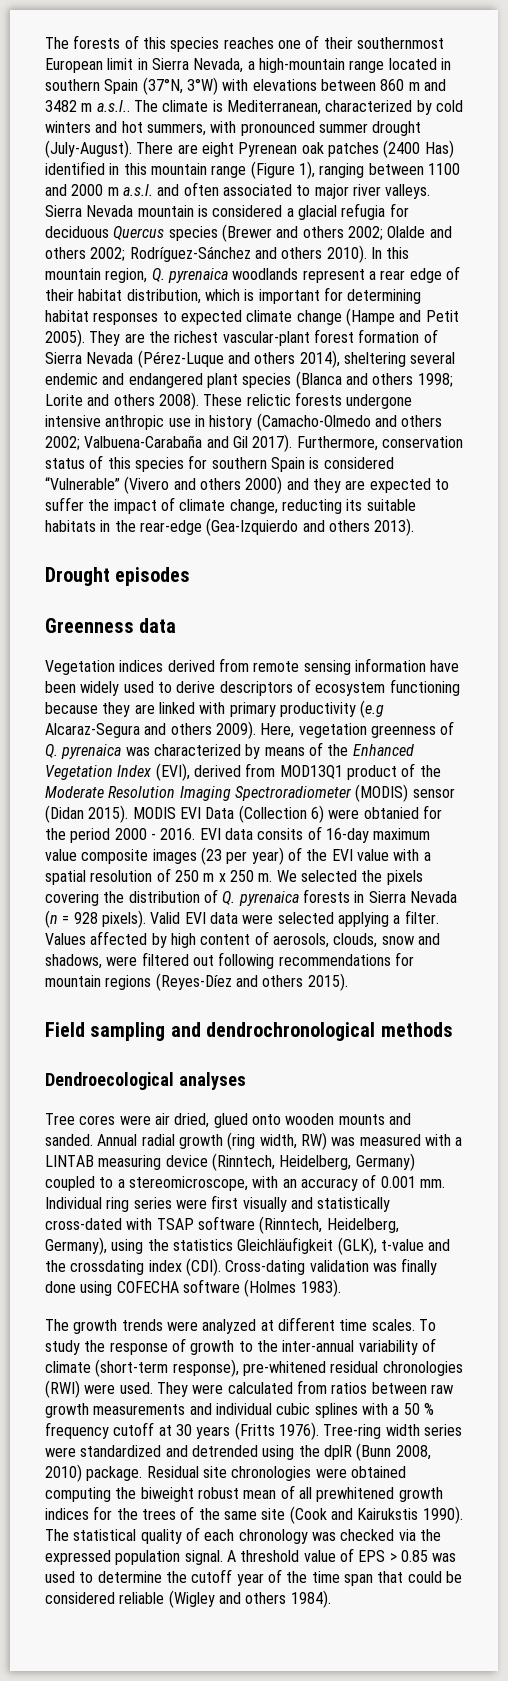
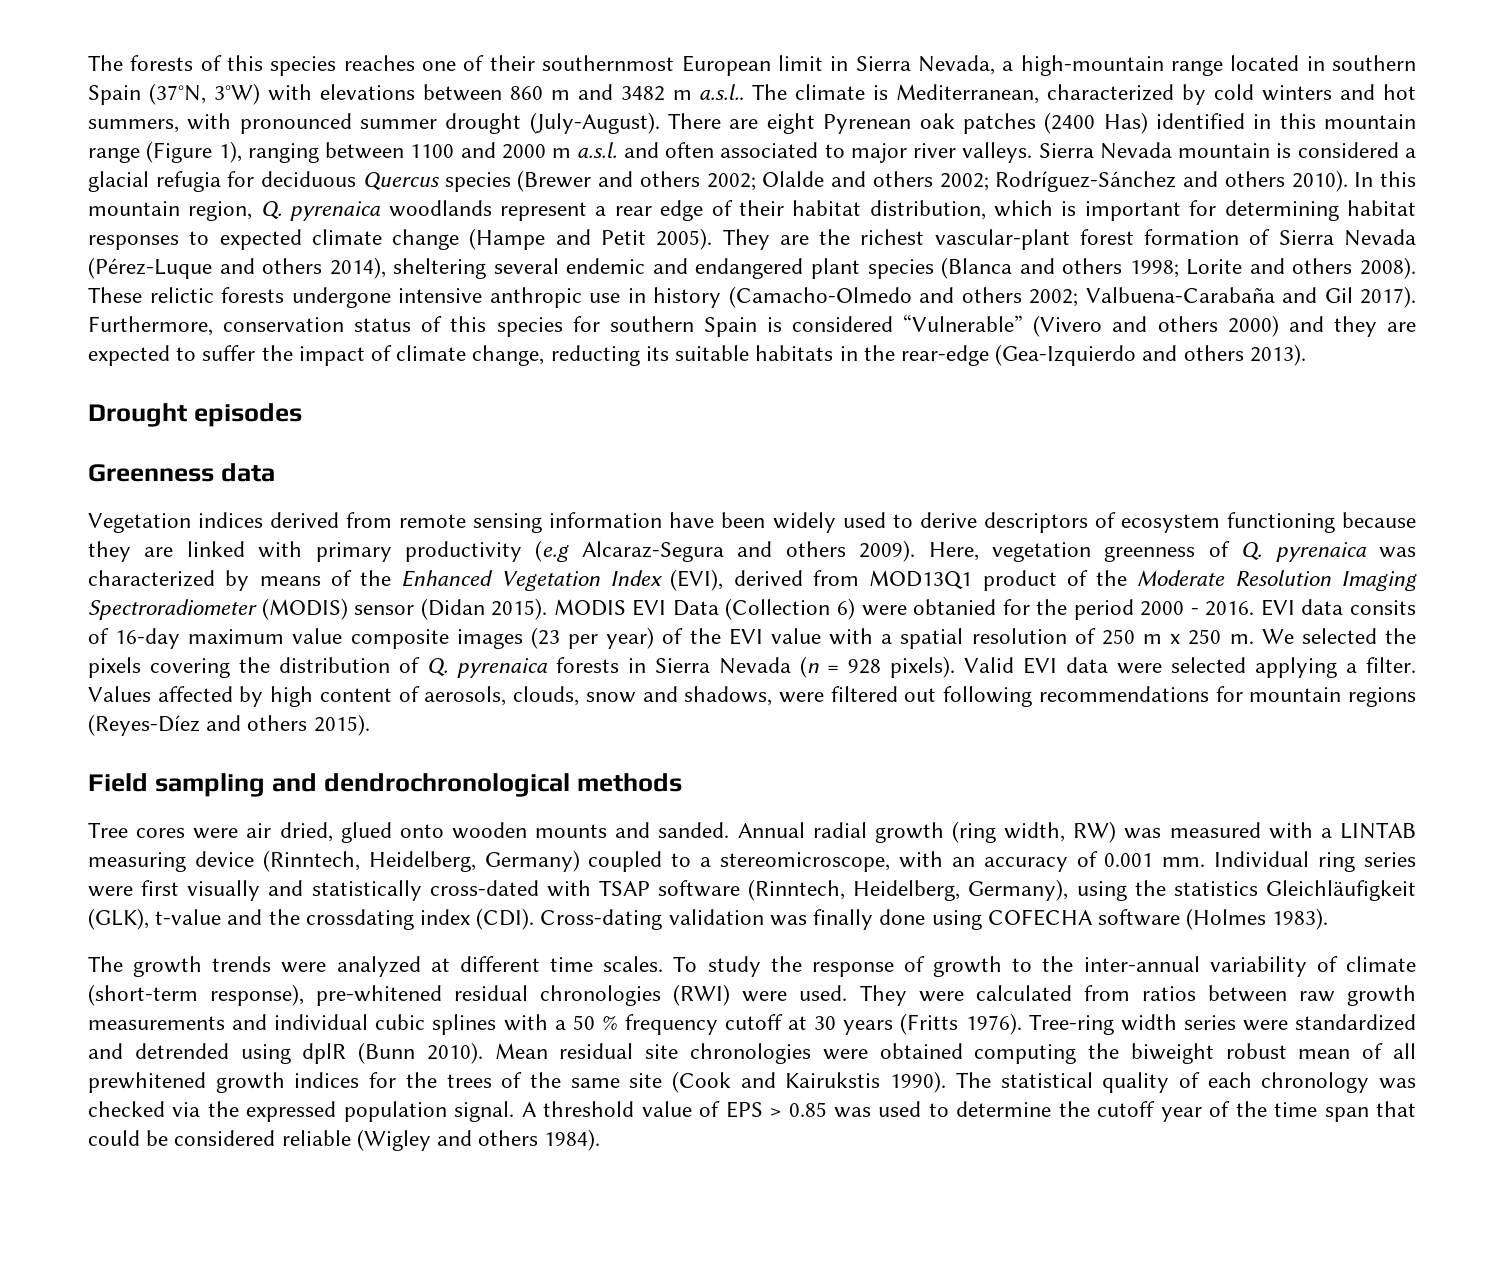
- Dendroecological analyses
- Tree-ring width series were standardized and detrended using the dplR (Bunn 2008, 2010) package. Residual site chronologies were obtained computing the biweight robust mean of all prewhitened growth indices for the trees of the same site (Cook and Kairukstis 1990).
+ Tree-ring width series were standardized and detrended using dplR (Bunn 2010). Mean residual site chronologies were obtained computing the biweight robust mean of all prewhitened growth indices for the trees of the same site (Cook and Kairukstis 1990).

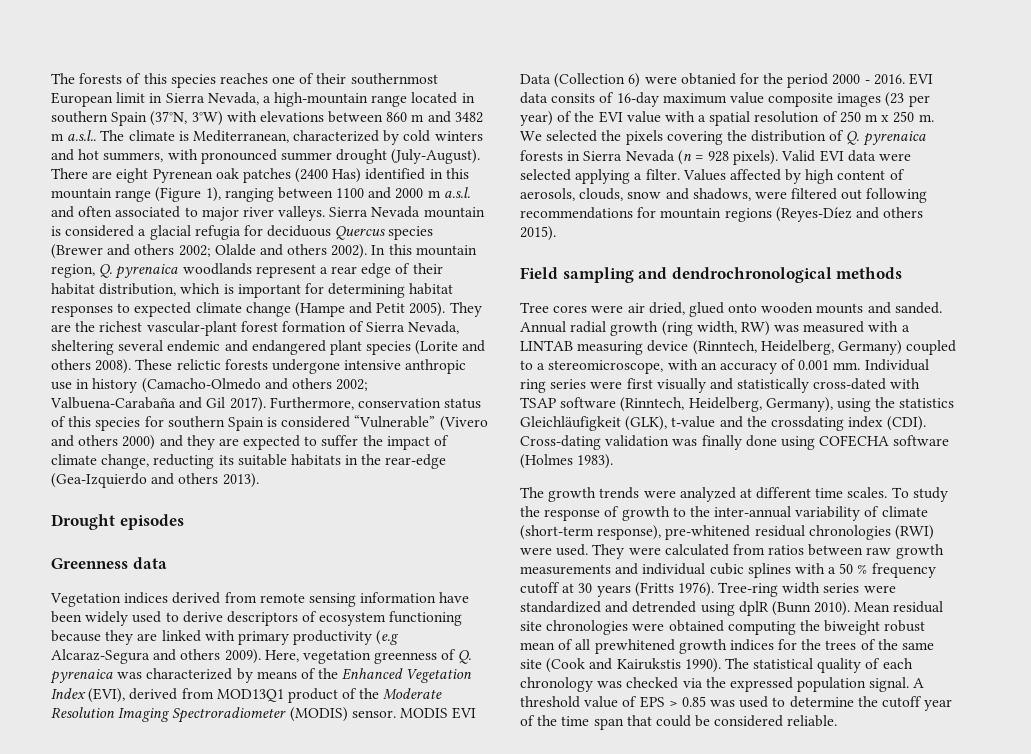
- Sierra Nevada mountain is considered a glacial refugia for deciduous Quercus species (Brewer and others 2002; Olalde and others 2002; Rodríguez-Sánchez and others 2010).
+ Sierra Nevada mountain is considered a glacial refugia for deciduous Quercus species (Brewer and others 2002; Olalde and others 2002).
- They are the richest vascular-plant forest formation of Sierra Nevada (Pérez-Luque and others 2014), sheltering several endemic and endangered plant species (Blanca and others 1998; Lorite and others 2008).
+ They are the richest vascular-plant forest formation of Sierra Nevada, sheltering several endemic and endangered plant species (Lorite and others 2008).
- Here, vegetation greenness of Q. pyrenaica was characterized by means of the Enhanced Vegetation Index (EVI), derived from MOD13Q1 product of the Moderate Resolution Imaging Spectroradiometer (MODIS) sensor (Didan 2015).
+ Here, vegetation greenness of Q. pyrenaica was characterized by means of the Enhanced Vegetation Index (EVI), derived from MOD13Q1 product of the Moderate Resolution Imaging Spectroradiometer (MODIS) sensor.
- A threshold value of EPS > 0.85 was used to determine the cutoff year of the time span that could be considered reliable (Wigley and others 1984).
+ A threshold value of EPS > 0.85 was used to determine the cutoff year of the time span that could be considered reliable.

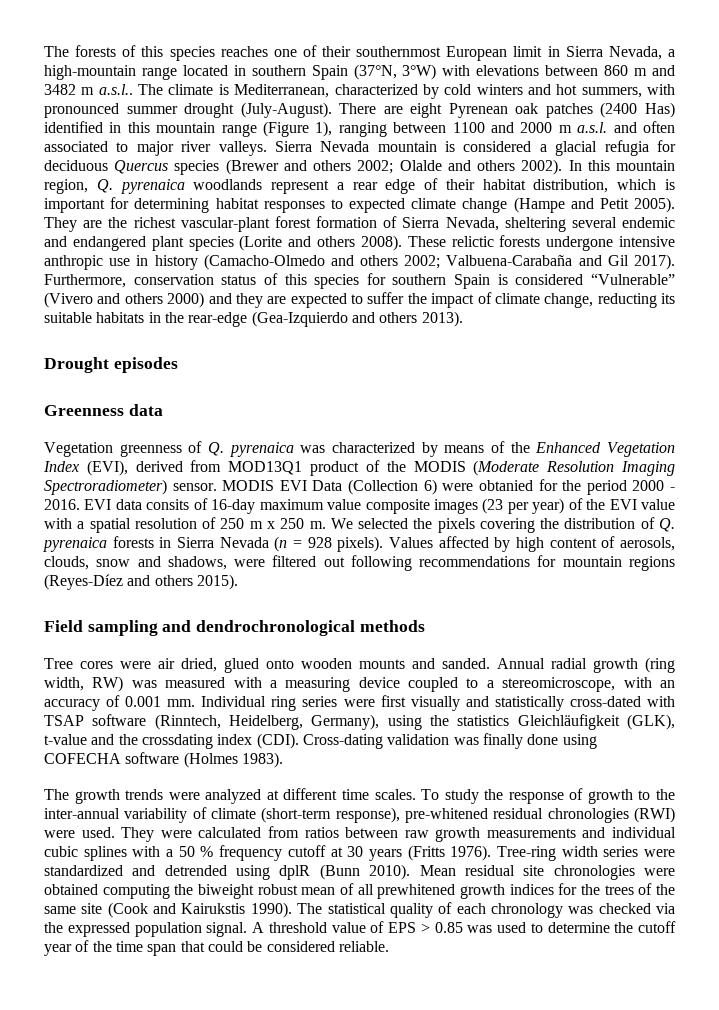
- Vegetation indices derived from remote sensing information have been widely used to derive descriptors of ecosystem functioning because they are linked with primary productivity (e.g Alcaraz-Segura and others 2009). Here, vegetation greenness of Q. pyrenaica was characterized by means of the Enhanced Vegetation Index (EVI), derived from MOD13Q1 product of the Moderate Resolution Imaging Spectroradiometer (MODIS) sensor.
+ Vegetation greenness of Q. pyrenaica was characterized by means of the Enhanced Vegetation Index (EVI), derived from MOD13Q1 product of the MODIS (Moderate Resolution Imaging Spectroradiometer) sensor.
- Valid EVI data were selected applying a filter.
- Annual radial growth (ring width, RW) was measured with a LINTAB measuring device (Rinntech, Heidelberg, Germany) coupled to a stereomicroscope, with an accuracy of 0.001 mm.
+ Annual radial growth (ring width, RW) was measured with a measuring device coupled to a stereomicroscope, with an accuracy of 0.001 mm.

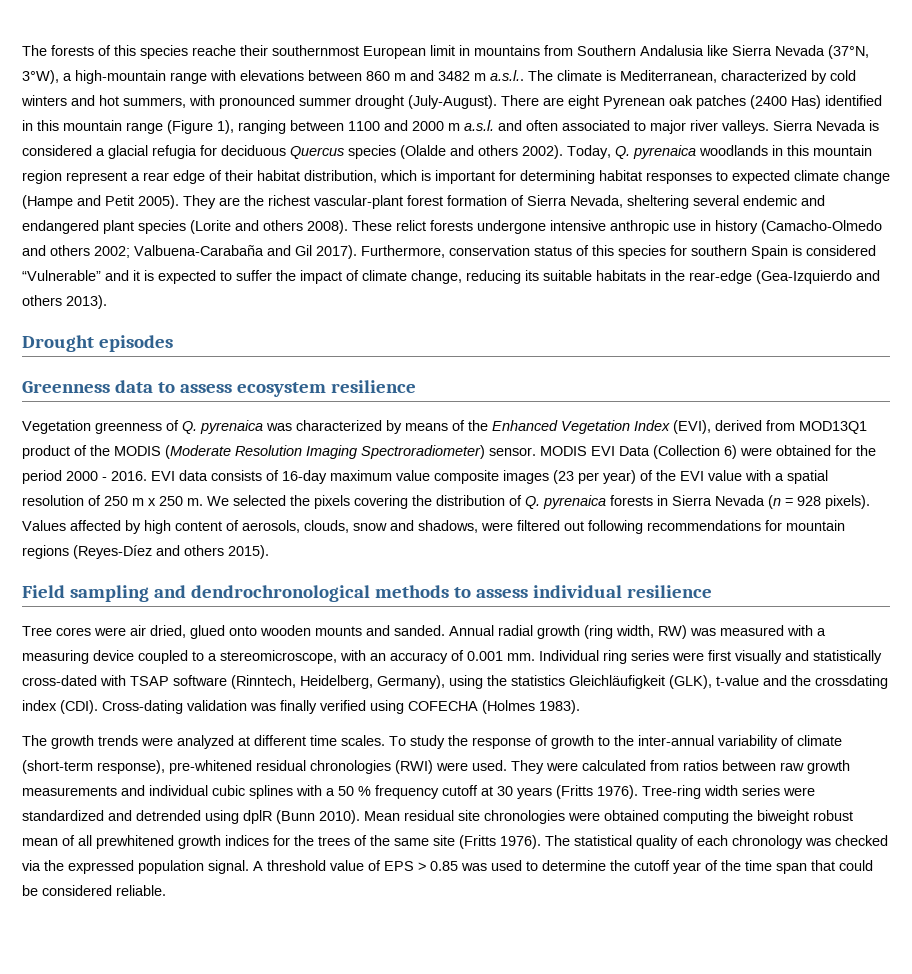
- The forests of this species reaches one of their southernmost European limit in Sierra Nevada, a high-mountain range located in southern Spain (37°N, 3°W) with elevations between 860 m and 3482 m a.s.l..
+ The forests of this species reache their southernmost European limit in mountains from Southern Andalusia like Sierra Nevada (37°N, 3°W), a high-mountain range with elevations between 860 m and 3482 m a.s.l..
- Sierra Nevada mountain is considered a glacial refugia for deciduous Quercus species (Brewer and others 2002; Olalde and others 2002). In this mountain region, Q. pyrenaica woodlands represent a rear edge of their habitat distribution, which is important for determining habitat responses to expected climate change (Hampe and Petit 2005).
+ Sierra Nevada is considered a glacial refugia for deciduous Quercus species (Olalde and others 2002). Today, Q. pyrenaica woodlands in this mountain region represent a rear edge of their habitat distribution, which is important for determining habitat responses to expected climate change (Hampe and Petit 2005).
- These relictic forests undergone intensive anthropic use in history (Camacho-Olmedo and others 2002; Valbuena-Carabaña and Gil 2017).
+ These relict forests undergone intensive anthropic use in history (Camacho-Olmedo and others 2002; Valbuena-Carabaña and Gil 2017).
- Furthermore, conservation status of this species for southern Spain is considered “Vulnerable” (Vivero and others 2000) and they are expected to suffer the impact of climate change, reducting its suitable habitats in the rear-edge (Gea-Izquierdo and others 2013).
+ Furthermore, conservation status of this species for southern Spain is considered “Vulnerable” and it is expected to suffer the impact of climate change, reducing its suitable habitats in the rear-edge (Gea-Izquierdo and others 2013).
- Greenness data
+ Greenness data to assess ecosystem resilience
- MODIS EVI Data (Collection 6) were obtanied for the period 2000 - 2016.
+ MODIS EVI Data (Collection 6) were obtained for the period 2000 - 2016.
- EVI data consits of 16-day maximum value composite images (23 per year) of the EVI value with a spatial resolution of 250 m x 250 m.
+ EVI data consists of 16-day maximum value composite images (23 per year) of the EVI value with a spatial resolution of 250 m x 250 m.
- Field sampling and dendrochronological methods
+ Field sampling and dendrochronological methods to assess individual resilience
- Cross-dating validation was finally done using COFECHA software (Holmes 1983).
+ Cross-dating validation was finally verified using COFECHA (Holmes 1983).
- Mean residual site chronologies were obtained computing the biweight robust mean of all prewhitened growth indices for the trees of the same site (Cook and Kairukstis 1990).
+ Mean residual site chronologies were obtained computing the biweight robust mean of all prewhitened growth indices for the trees of the same site (Fritts 1976).

